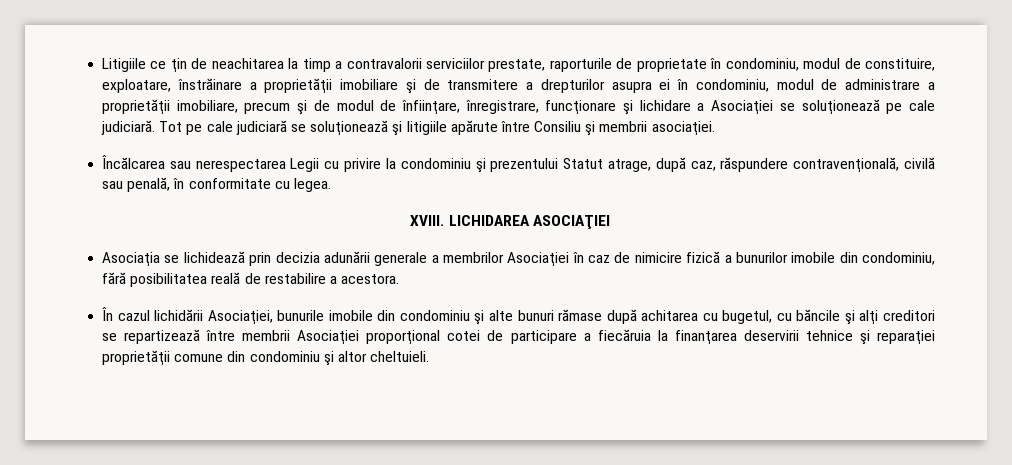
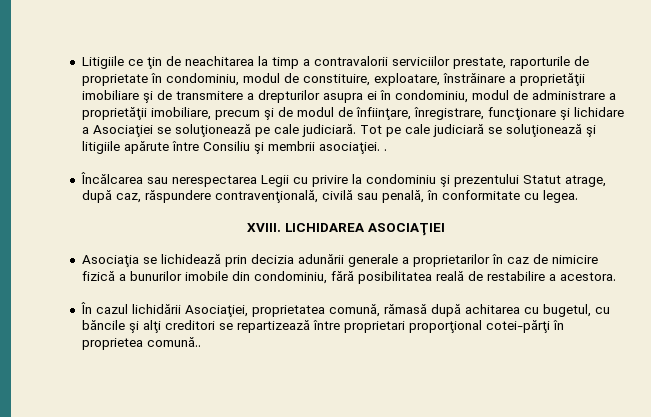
- Tot pe cale judiciară se soluţionează şi litigiile apărute între Consiliu şi membrii asociaţiei.
+ Tot pe cale judiciară se soluţionează şi litigiile apărute între Consiliu şi membrii asociaţiei. .
- Asociaţia se lichidează prin decizia adunării generale a membrilor Asociaţiei în caz de nimicire fizică a bunurilor imobile din condominiu, fără posibilitatea reală de restabilire a acestora.
+ Asociaţia se lichidează prin decizia adunării generale a proprietarilor în caz de nimicire fizică a bunurilor imobile din condominiu, fără posibilitatea reală de restabilire a acestora.
- În cazul lichidării Asociaţiei, bunurile imobile din condominiu şi alte bunuri rămase după achitarea cu bugetul, cu băncile şi alţi creditori se repartizează între membrii Asociaţiei proporţional cotei de participare a fiecăruia la finanţarea deservirii tehnice şi reparaţiei proprietăţii comune din condominiu şi altor cheltuieli.
+ În cazul lichidării Asociaţiei, proprietatea comună, rămasă după achitarea cu bugetul, cu băncile şi alţi creditori se repartizează între proprietari proporţional cotei-părţi în proprietea comună..

